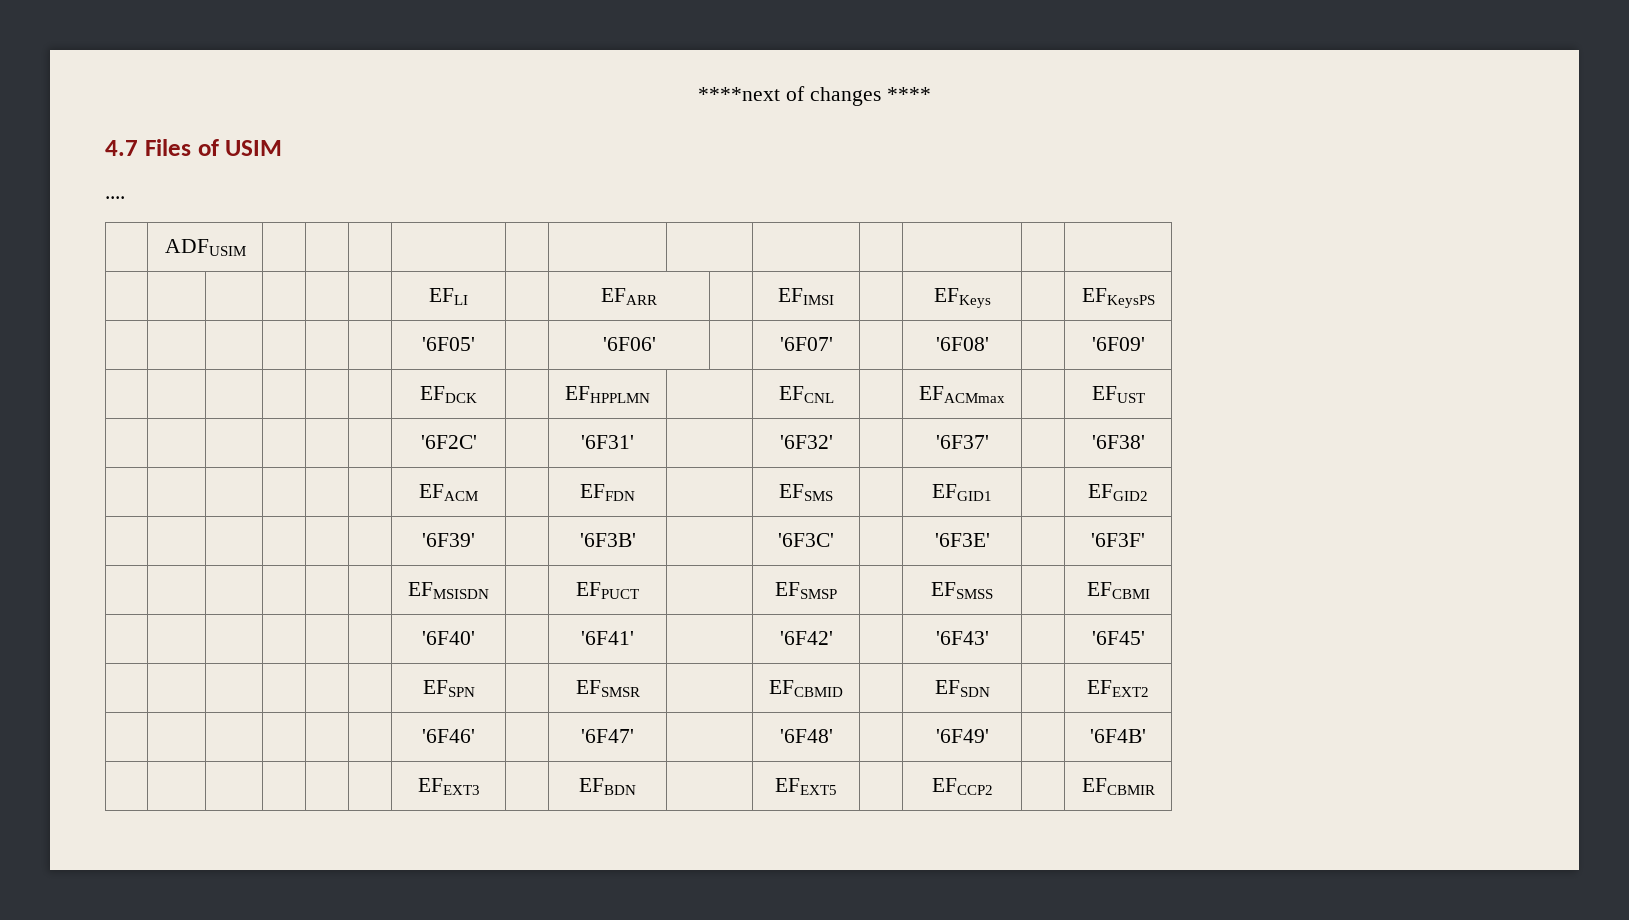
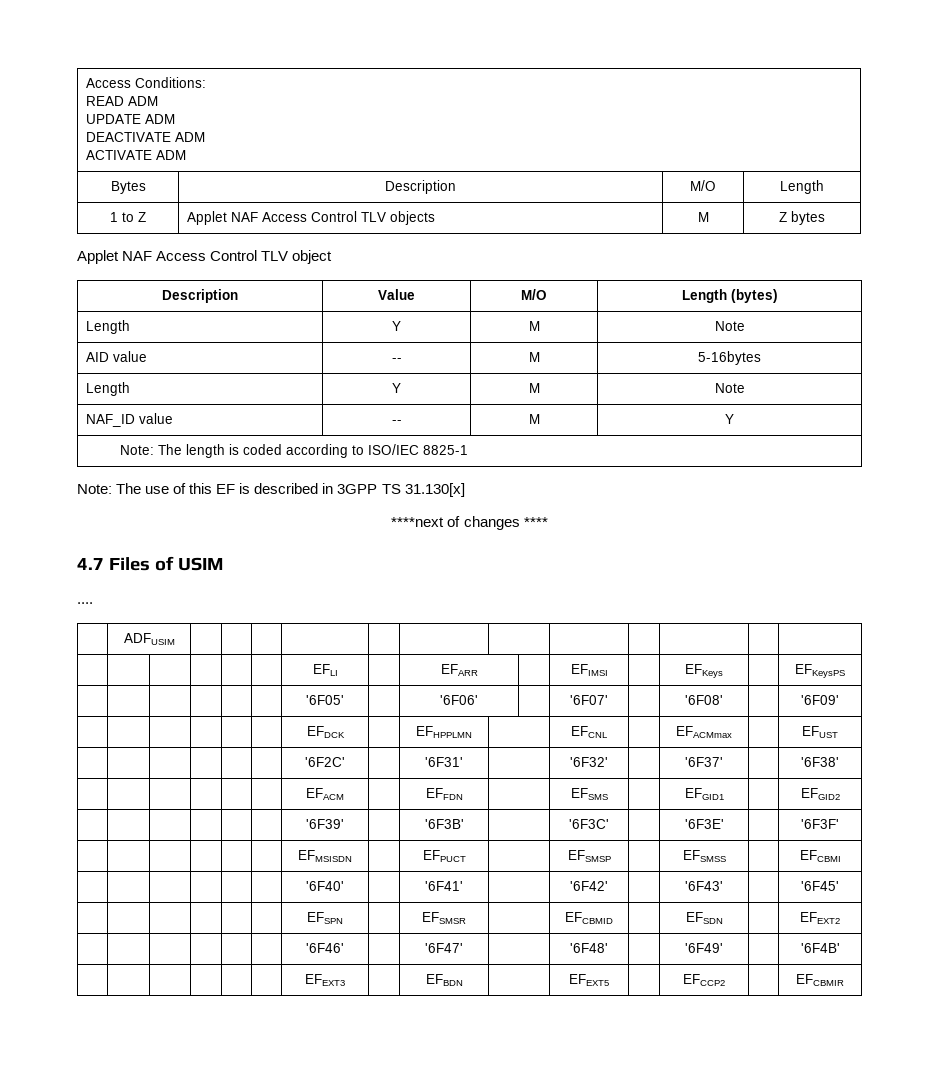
+ Access Conditions:
+ READ ADM
+ UPDATE ADM
+ DEACTIVATE ADM
+ ACTIVATE ADM
+ Bytes | Description | M/O | Length
+ 1 to Z | Applet NAF Access Control TLV objects | M | Z bytes
+ Applet NAF Access Control TLV object
+ Description | Value | M/O | Length (bytes)
+ Length | Y | M | Note
+ AID value | -- | M | 5-16bytes
+ Length | Y | M | Note
+ NAF_ID value | -- | M | Y
+ Note: The length is coded according to ISO/IEC 8825-1
+ Note: The use of this EF is described in 3GPP TS 31.130[x]

